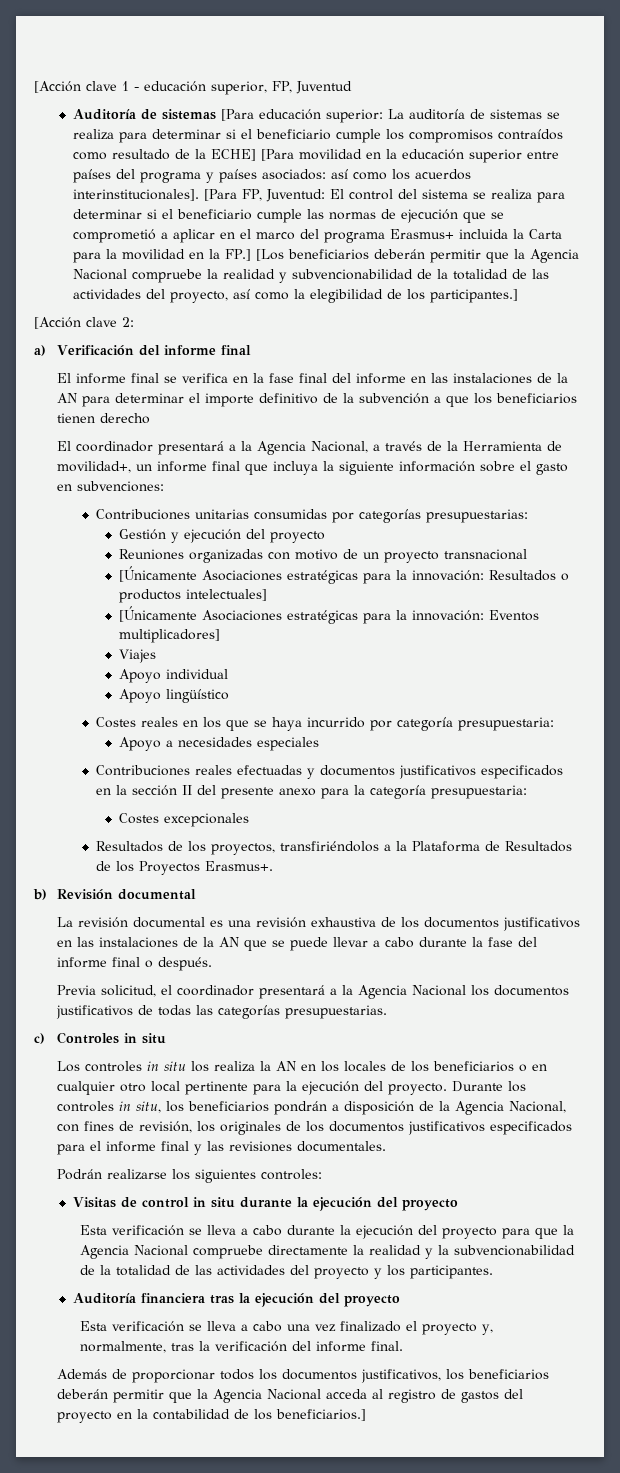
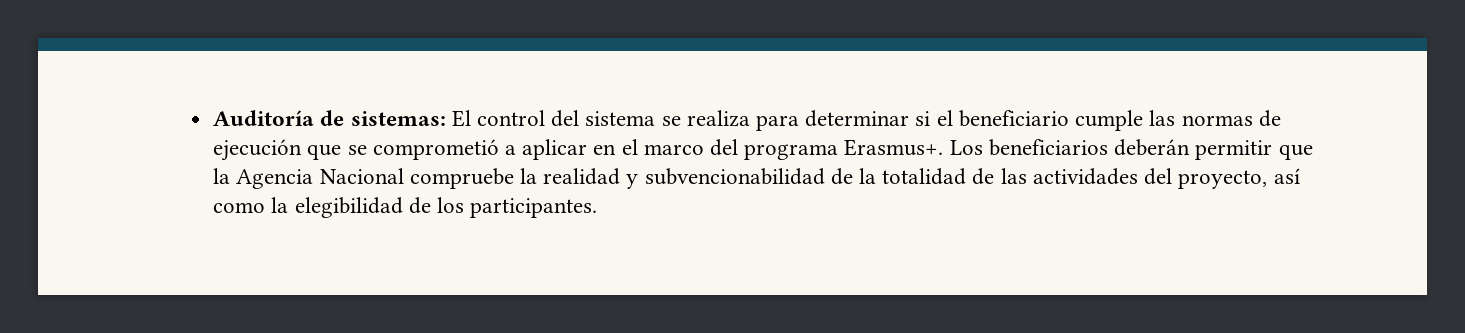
- [Acción clave 1 - educación superior, FP, Juventud
- Auditoría de sistemas [Para educación superior: La auditoría de sistemas se realiza para determinar si el beneficiario cumple los compromisos contraídos como resultado de la ECHE] [Para movilidad en la educación superior entre países del programa y países asociados: así como los acuerdos interinstitucionales]. [Para FP, Juventud: El control del sistema se realiza para determinar si el beneficiario cumple las normas de ejecución que se comprometió a aplicar en el marco del programa Erasmus+ incluida la Carta para la movilidad en la FP.] [Los beneficiarios deberán permitir que la Agencia Nacional compruebe la realidad y subvencionabilidad de la totalidad de las actividades del proyecto, así como la elegibilidad de los participantes.]
- [Acción clave 2:
- a) Verificación del informe final
- El informe final se verifica en la fase final del informe en las instalaciones de la AN para determinar el importe definitivo de la subvención a que los beneficiarios tienen derecho
- El coordinador presentará a la Agencia Nacional, a través de la Herramienta de movilidad+, un informe final que incluya la siguiente información sobre el gasto en subvenciones:
- Contribuciones unitarias consumidas por categorías presupuestarias:
- Gestión y ejecución del proyecto
- Reuniones organizadas con motivo de un proyecto transnacional
- [Únicamente Asociaciones estratégicas para la innovación: Resultados o productos intelectuales]
- [Únicamente Asociaciones estratégicas para la innovación: Eventos multiplicadores]
- Viajes
- Apoyo individual
- Apoyo lingüístico
- Costes reales en los que se haya incurrido por categoría presupuestaria:
- Apoyo a necesidades especiales
- Contribuciones reales efectuadas y documentos justificativos especificados en la sección II del presente anexo para la categoría presupuestaria:
- Costes excepcionales
- Resultados de los proyectos, transfiriéndolos a la Plataforma de Resultados de los Proyectos Erasmus+.
- b) Revisión documental
- La revisión documental es una revisión exhaustiva de los documentos justificativos en las instalaciones de la AN que se puede llevar a cabo durante la fase del informe final o después.
- Previa solicitud, el coordinador presentará a la Agencia Nacional los documentos justificativos de todas las categorías presupuestarias.
- c) Controles in situ
- Los controles in situ los realiza la AN en los locales de los beneficiarios o en cualquier otro local pertinente para la ejecución del proyecto. Durante los controles in situ, los beneficiarios pondrán a disposición de la Agencia Nacional, con fines de revisión, los originales de los documentos justificativos especificados para el informe final y las revisiones documentales.
- Podrán realizarse los siguientes controles:
- Visitas de control in situ durante la ejecución del proyecto
- Esta verificación se lleva a cabo durante la ejecución del proyecto para que la Agencia Nacional compruebe directamente la realidad y la subvencionabilidad de la totalidad de las actividades del proyecto y los participantes.
- Auditoría financiera tras la ejecución del proyecto
- Esta verificación se lleva a cabo una vez finalizado el proyecto y, normalmente, tras la verificación del informe final.
- Además de proporcionar todos los documentos justificativos, los beneficiarios deberán permitir que la Agencia Nacional acceda al registro de gastos del proyecto en la contabilidad de los beneficiarios.]
+ Auditoría de sistemas: El control del sistema se realiza para determinar si el beneficiario cumple las normas de ejecución que se comprometió a aplicar en el marco del programa Erasmus+. Los beneficiarios deberán permitir que la Agencia Nacional compruebe la realidad y subvencionabilidad de la totalidad de las actividades del proyecto, así como la elegibilidad de los participantes.

